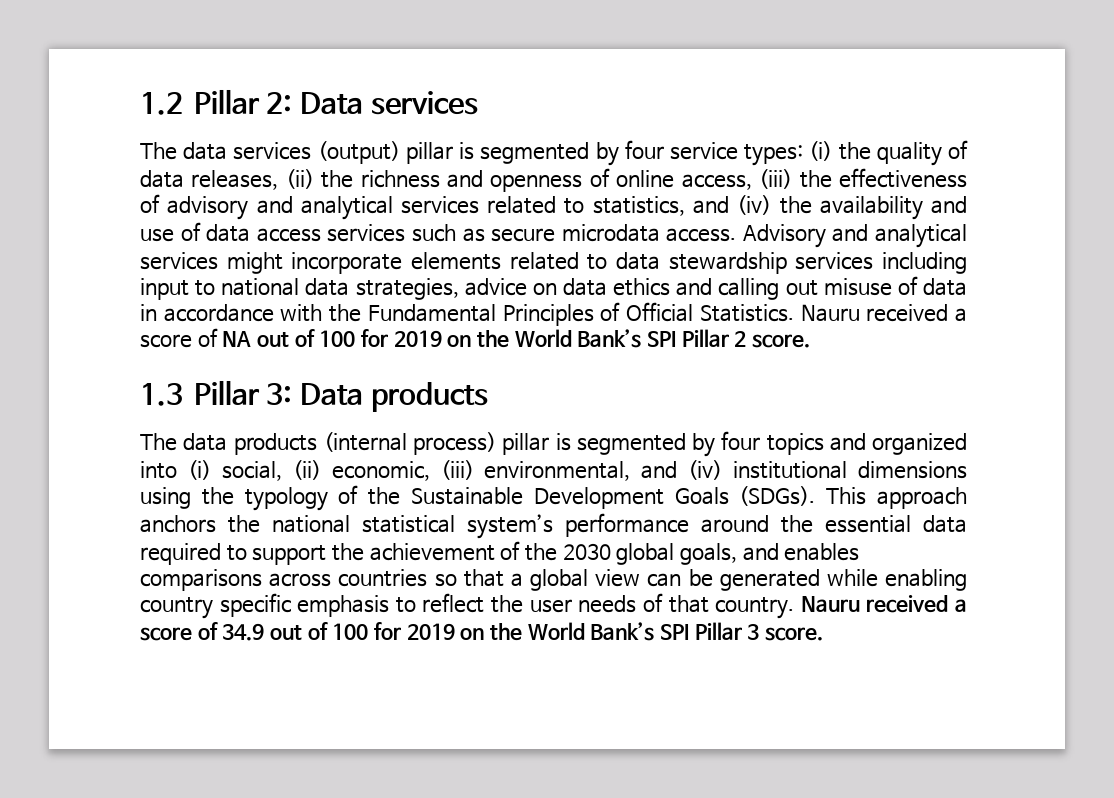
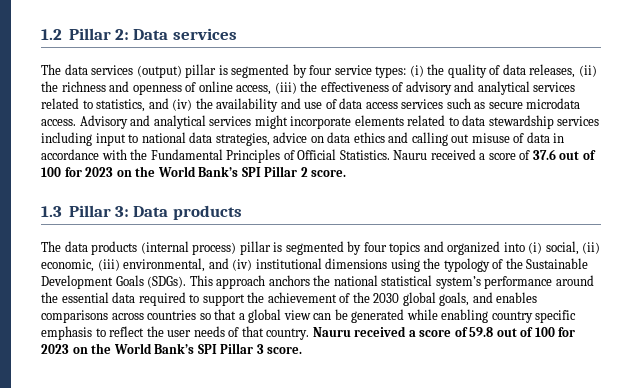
- Nauru received a score of NA out of 100 for 2019 on the World Bank’s SPI Pillar 2 score.
+ Nauru received a score of 37.6 out of 100 for 2023 on the World Bank’s SPI Pillar 2 score.
- Nauru received a score of 34.9 out of 100 for 2019 on the World Bank’s SPI Pillar 3 score.
+ Nauru received a score of 59.8 out of 100 for 2023 on the World Bank’s SPI Pillar 3 score.

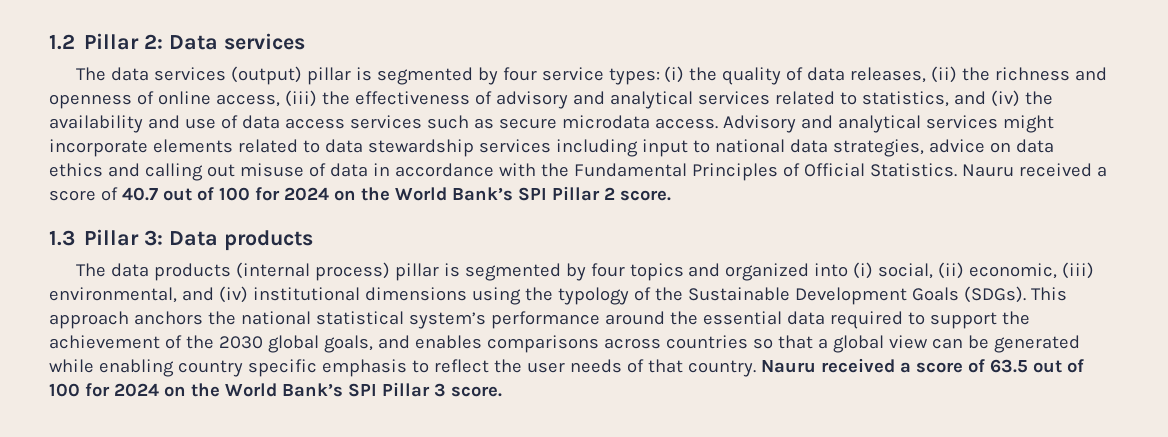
- Nauru received a score of 37.6 out of 100 for 2023 on the World Bank’s SPI Pillar 2 score.
+ Nauru received a score of 40.7 out of 100 for 2024 on the World Bank’s SPI Pillar 2 score.
- Nauru received a score of 59.8 out of 100 for 2023 on the World Bank’s SPI Pillar 3 score.
+ Nauru received a score of 63.5 out of 100 for 2024 on the World Bank’s SPI Pillar 3 score.

